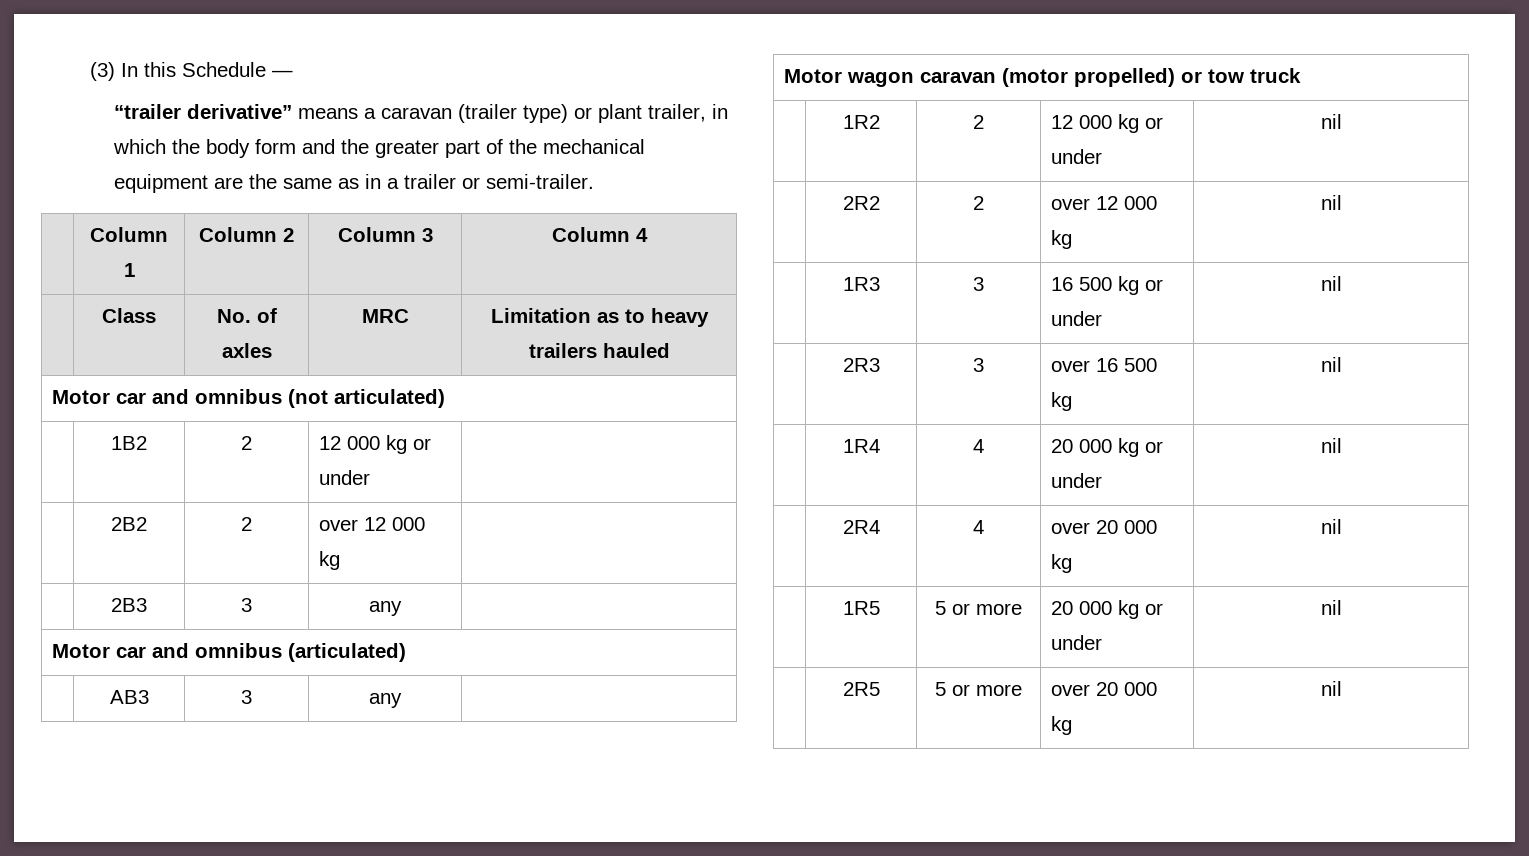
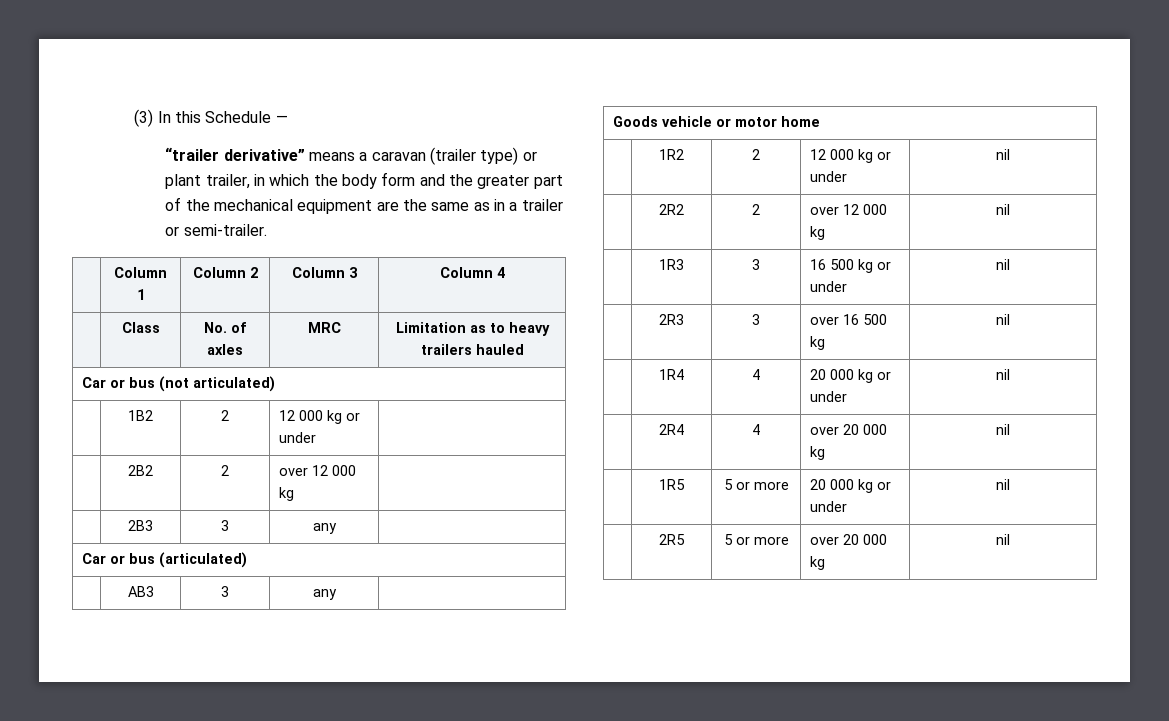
- Motor car and omnibus (not articulated)
+ Car or bus (not articulated)
- Motor car and omnibus (articulated)
+ Car or bus (articulated)
- Motor wagon caravan (motor propelled) or tow truck
+ Goods vehicle or motor home

